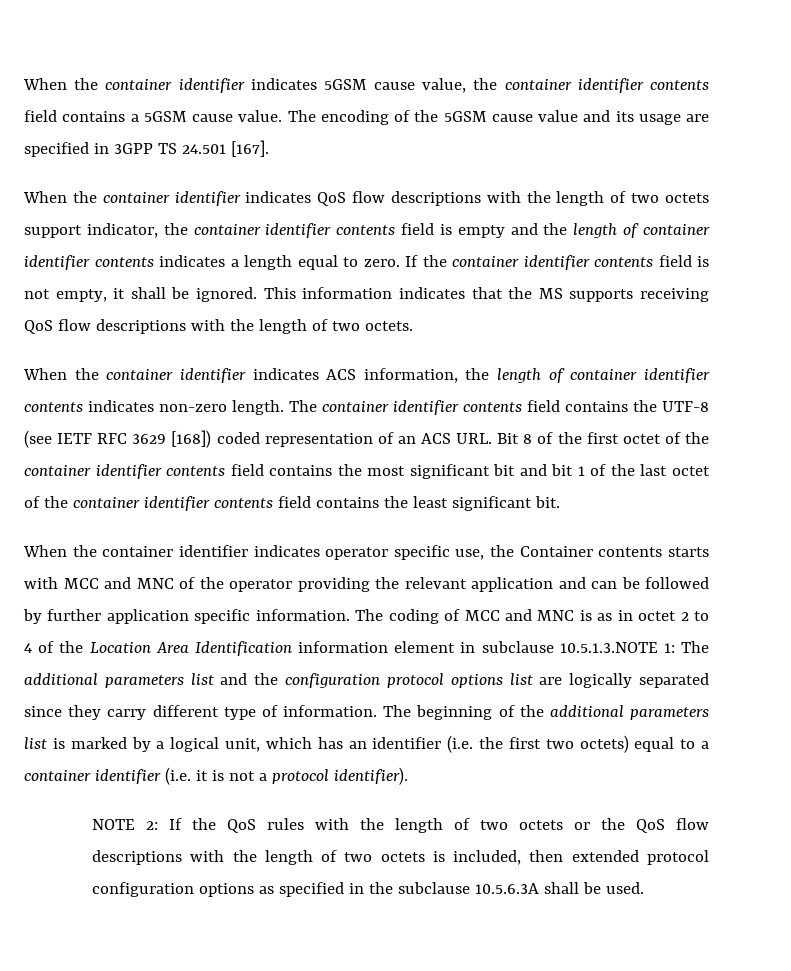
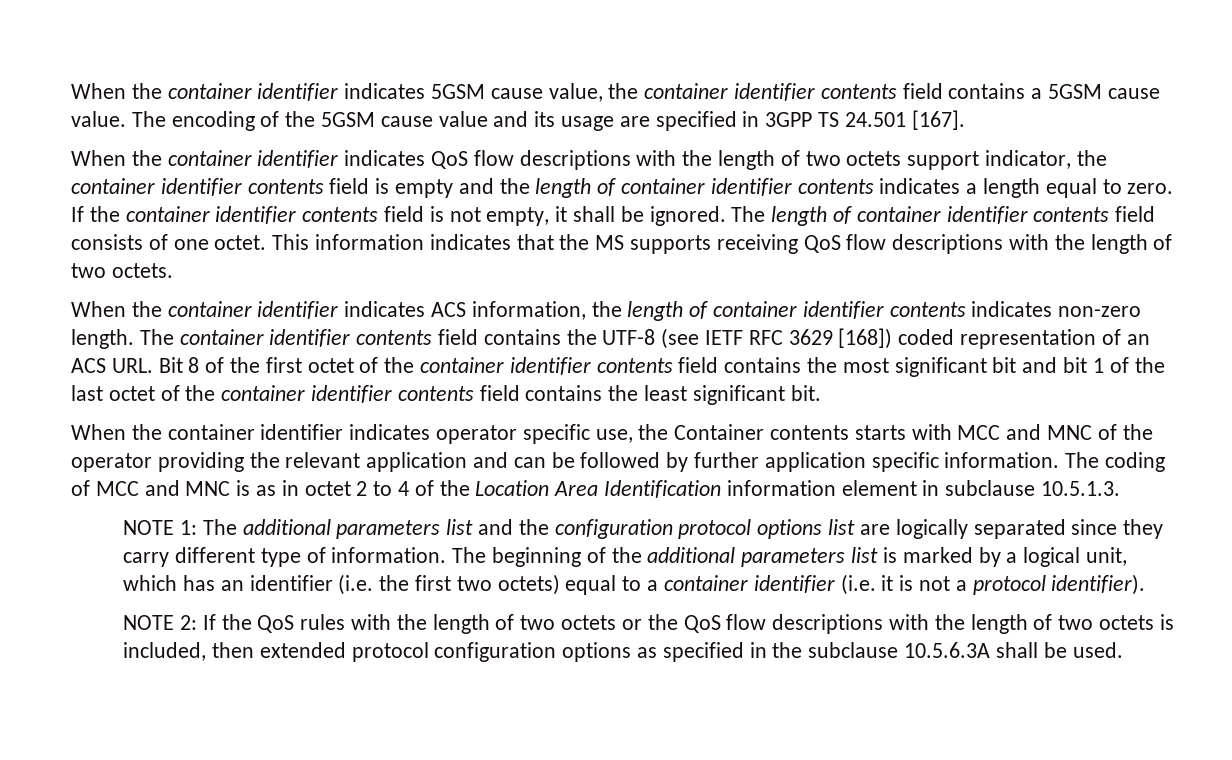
+ The length of container identifier contents field consists of one octet.
- The coding of MCC and MNC is as in octet 2 to 4 of the Location Area Identification information element in subclause 10.5.1.3.NOTE 1: The additional parameters list and the configuration protocol options list are logically separated since they carry different type of information.
+ The coding of MCC and MNC is as in octet 2 to 4 of the Location Area Identification information element in subclause 10.5.1.3.
+ NOTE 1: The additional parameters list and the configuration protocol options list are logically separated since they carry different type of information.

